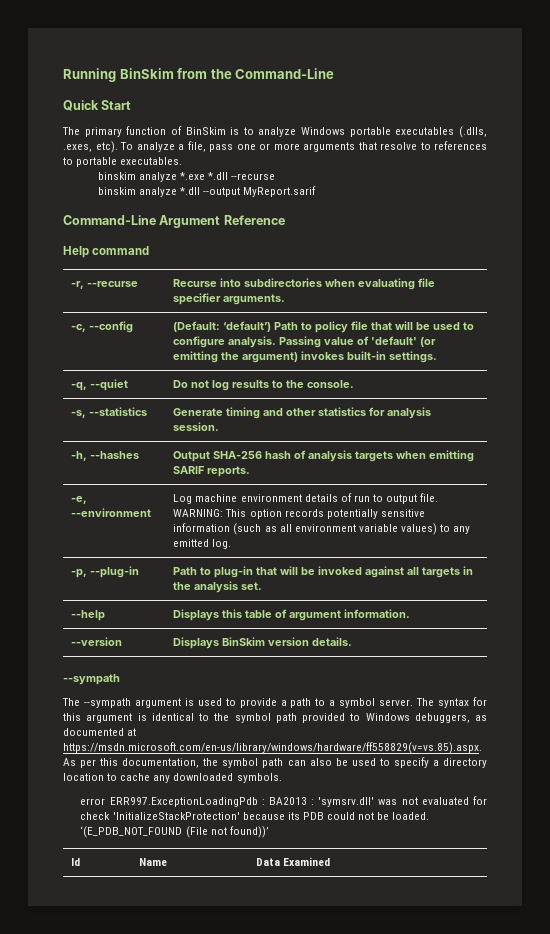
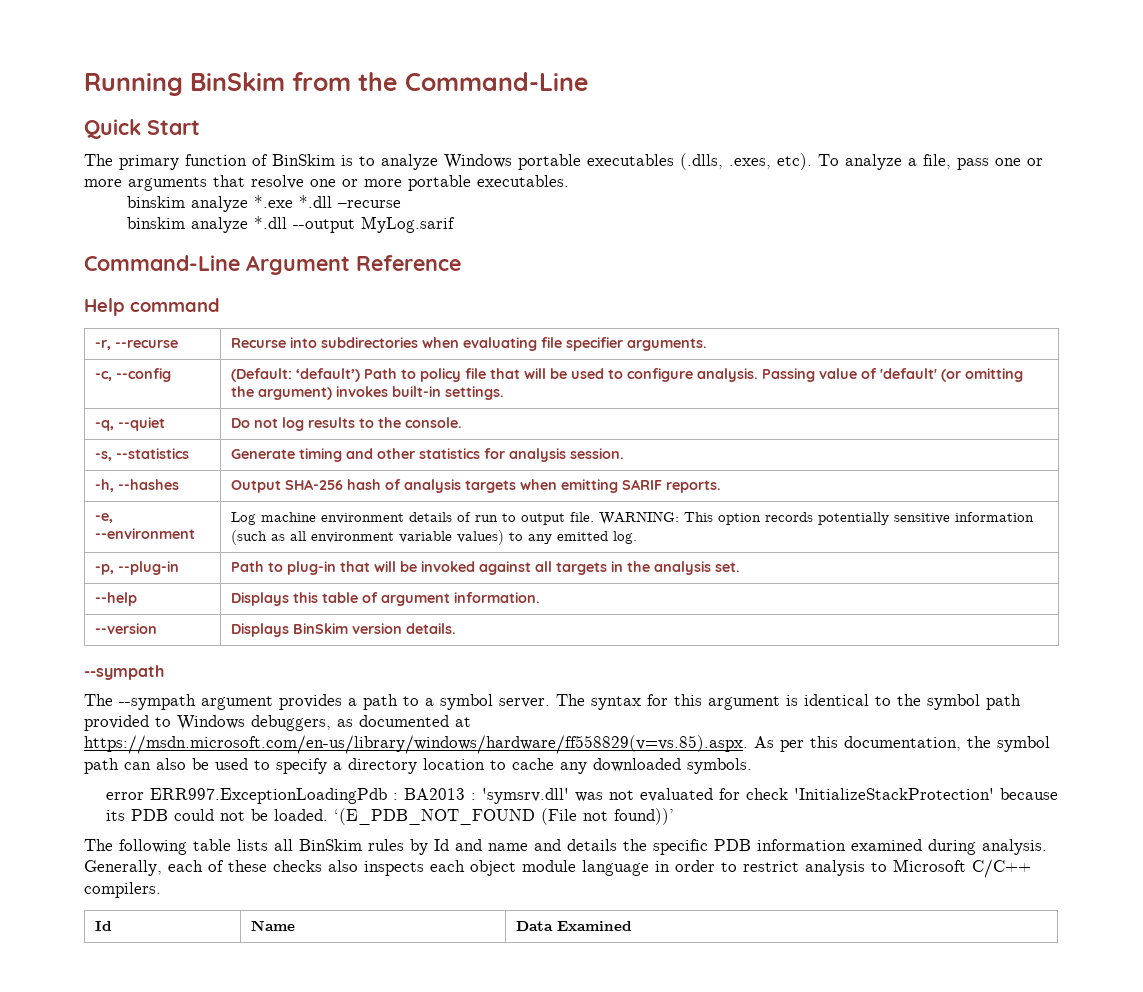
- To analyze a file, pass one or more arguments that resolve to references to portable executables.
+ To analyze a file, pass one or more arguments that resolve one or more portable executables.
- binskim analyze *.exe *.dll --recurse
+ binskim analyze *.exe *.dll –recurse
- binskim analyze *.dll --output MyReport.sarif
+ binskim analyze *.dll --output MyLog.sarif
- -c, --config | (Default: ‘default’) Path to policy file that will be used to configure analysis. Passing value of 'default' (or emitting the argument) invokes built-in settings.
+ -c, --config | (Default: ‘default’) Path to policy file that will be used to configure analysis. Passing value of 'default' (or omitting the argument) invokes built-in settings.
- The --sympath argument is used to provide a path to a symbol server.
+ The --sympath argument provides a path to a symbol server.
+ The following table lists all BinSkim rules by Id and name and details the specific PDB information examined during analysis. Generally, each of these checks also inspects each object module language in order to restrict analysis to Microsoft C/C++ compilers.

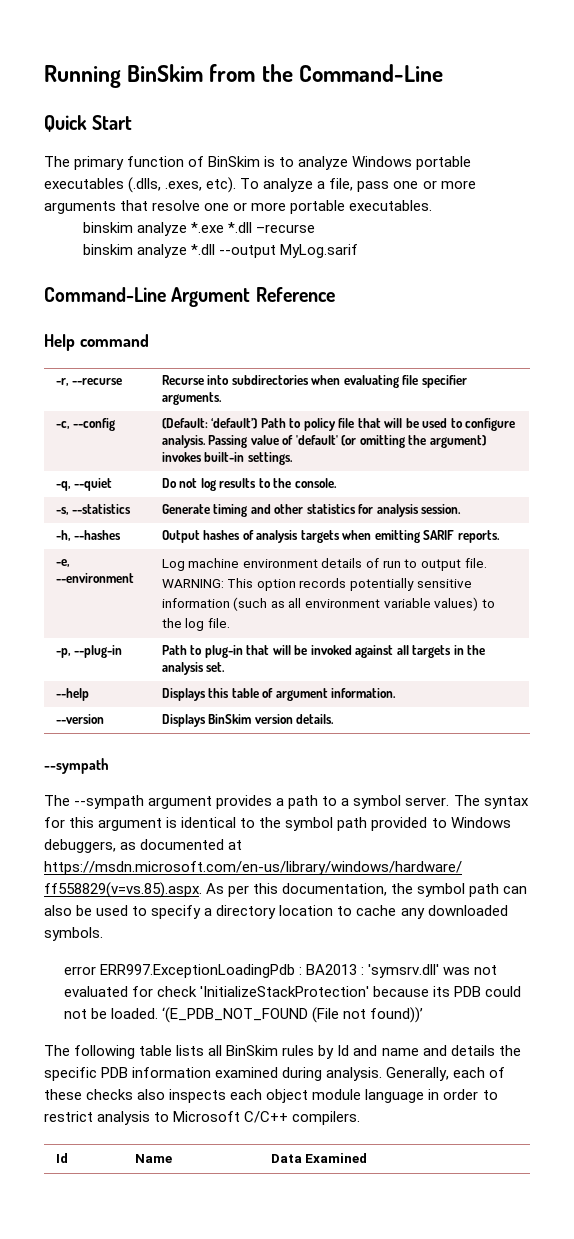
- -h, --hashes | Output SHA-256 hash of analysis targets when emitting SARIF reports.
+ -h, --hashes | Output hashes of analysis targets when emitting SARIF reports.
- -e, --environment | Log machine environment details of run to output file. WARNING: This option records potentially sensitive information (such as all environment variable values) to any emitted log.
+ -e, --environment | Log machine environment details of run to output file. WARNING: This option records potentially sensitive information (such as all environment variable values) to the log file.

